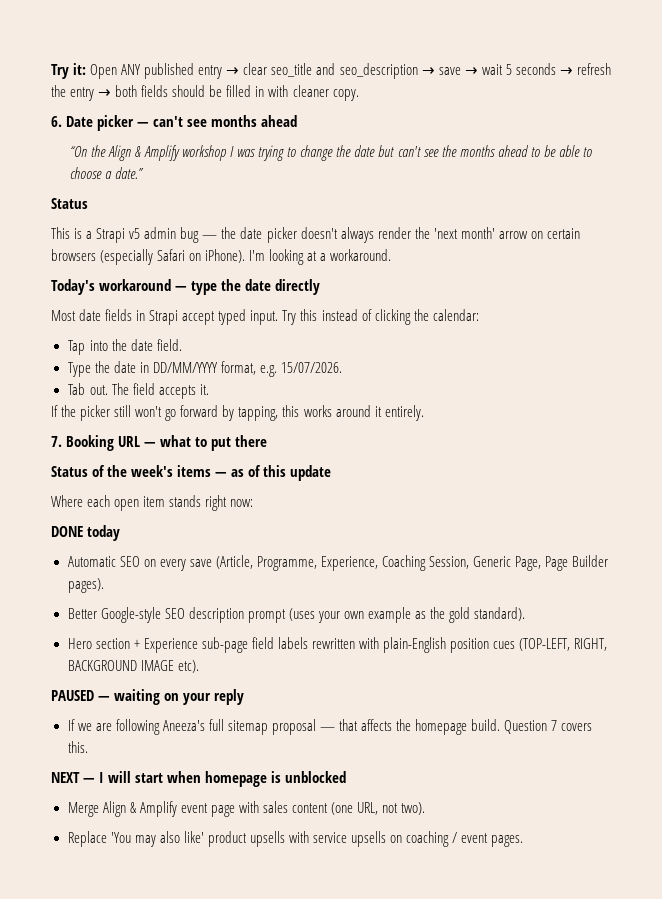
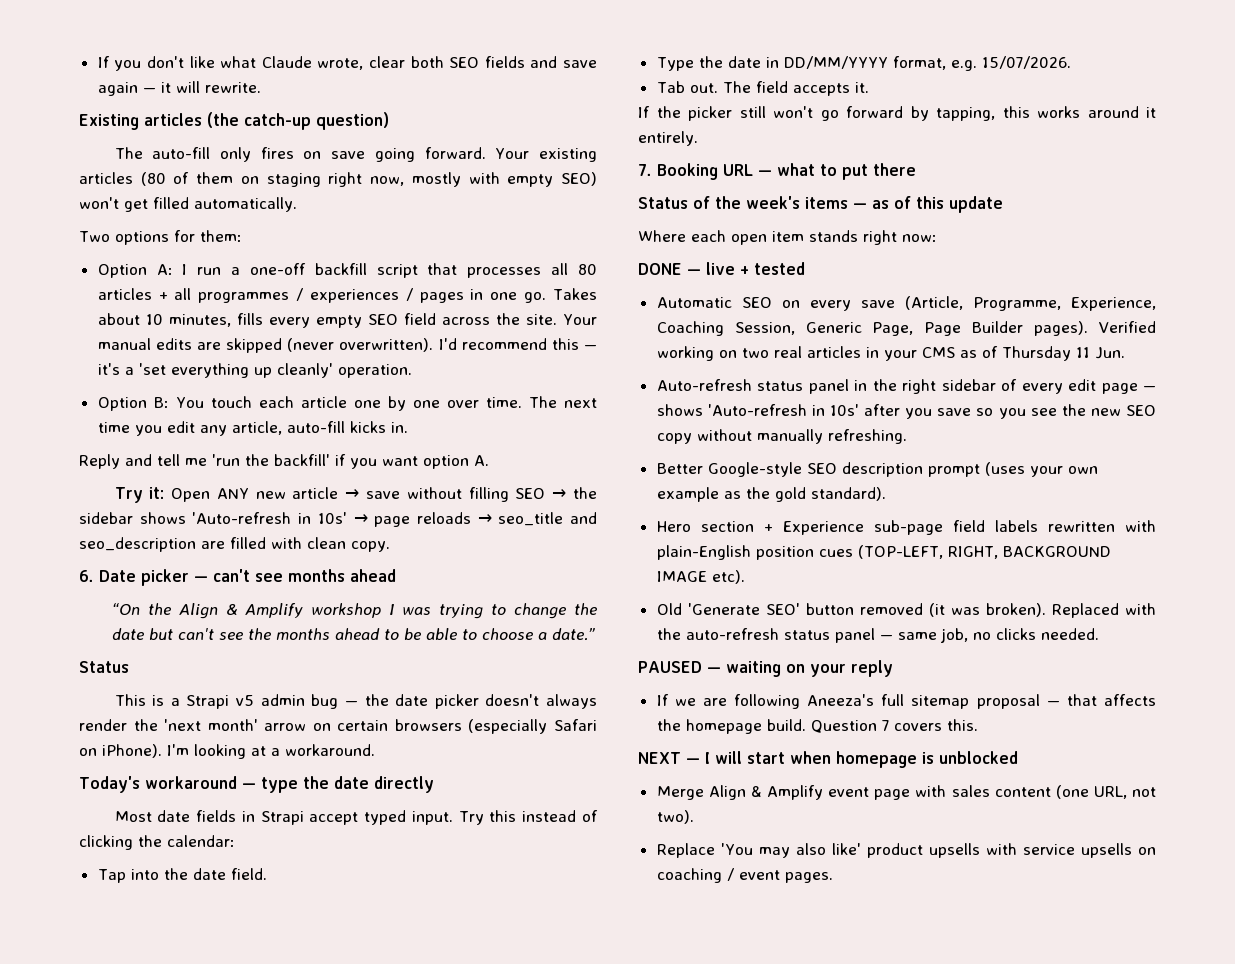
- Try it: Open ANY published entry → clear seo_title and seo_description → save → wait 5 seconds → refresh the entry → both fields should be filled in with cleaner copy.
+ If you don't like what Claude wrote, clear both SEO fields and save again — it will rewrite.
+ Existing articles (the catch-up question)
+ The auto-fill only fires on save going forward. Your existing articles (80 of them on staging right now, mostly with empty SEO) won't get filled automatically.
+ Two options for them:
+ Option A: I run a one-off backfill script that processes all 80 articles + all programmes / experiences / pages in one go. Takes about 10 minutes, fills every empty SEO field across the site. Your manual edits are skipped (never overwritten). I'd recommend this — it's a 'set everything up cleanly' operation.
+ Option B: You touch each article one by one over time. The next time you edit any article, auto-fill kicks in.
+ Reply and tell me 'run the backfill' if you want option A.
+ Try it: Open ANY new article → save without filling SEO → the sidebar shows 'Auto-refresh in 10s' → page reloads → seo_title and seo_description are filled with clean copy.
- DONE today
+ DONE — live + tested
+ Verified working on two real articles in your CMS as of Thursday 11 Jun.
+ Auto-refresh status panel in the right sidebar of every edit page — shows 'Auto-refresh in 10s' after you save so you see the new SEO copy without manually refreshing.
+ Old 'Generate SEO' button removed (it was broken). Replaced with the auto-refresh status panel — same job, no clicks needed.

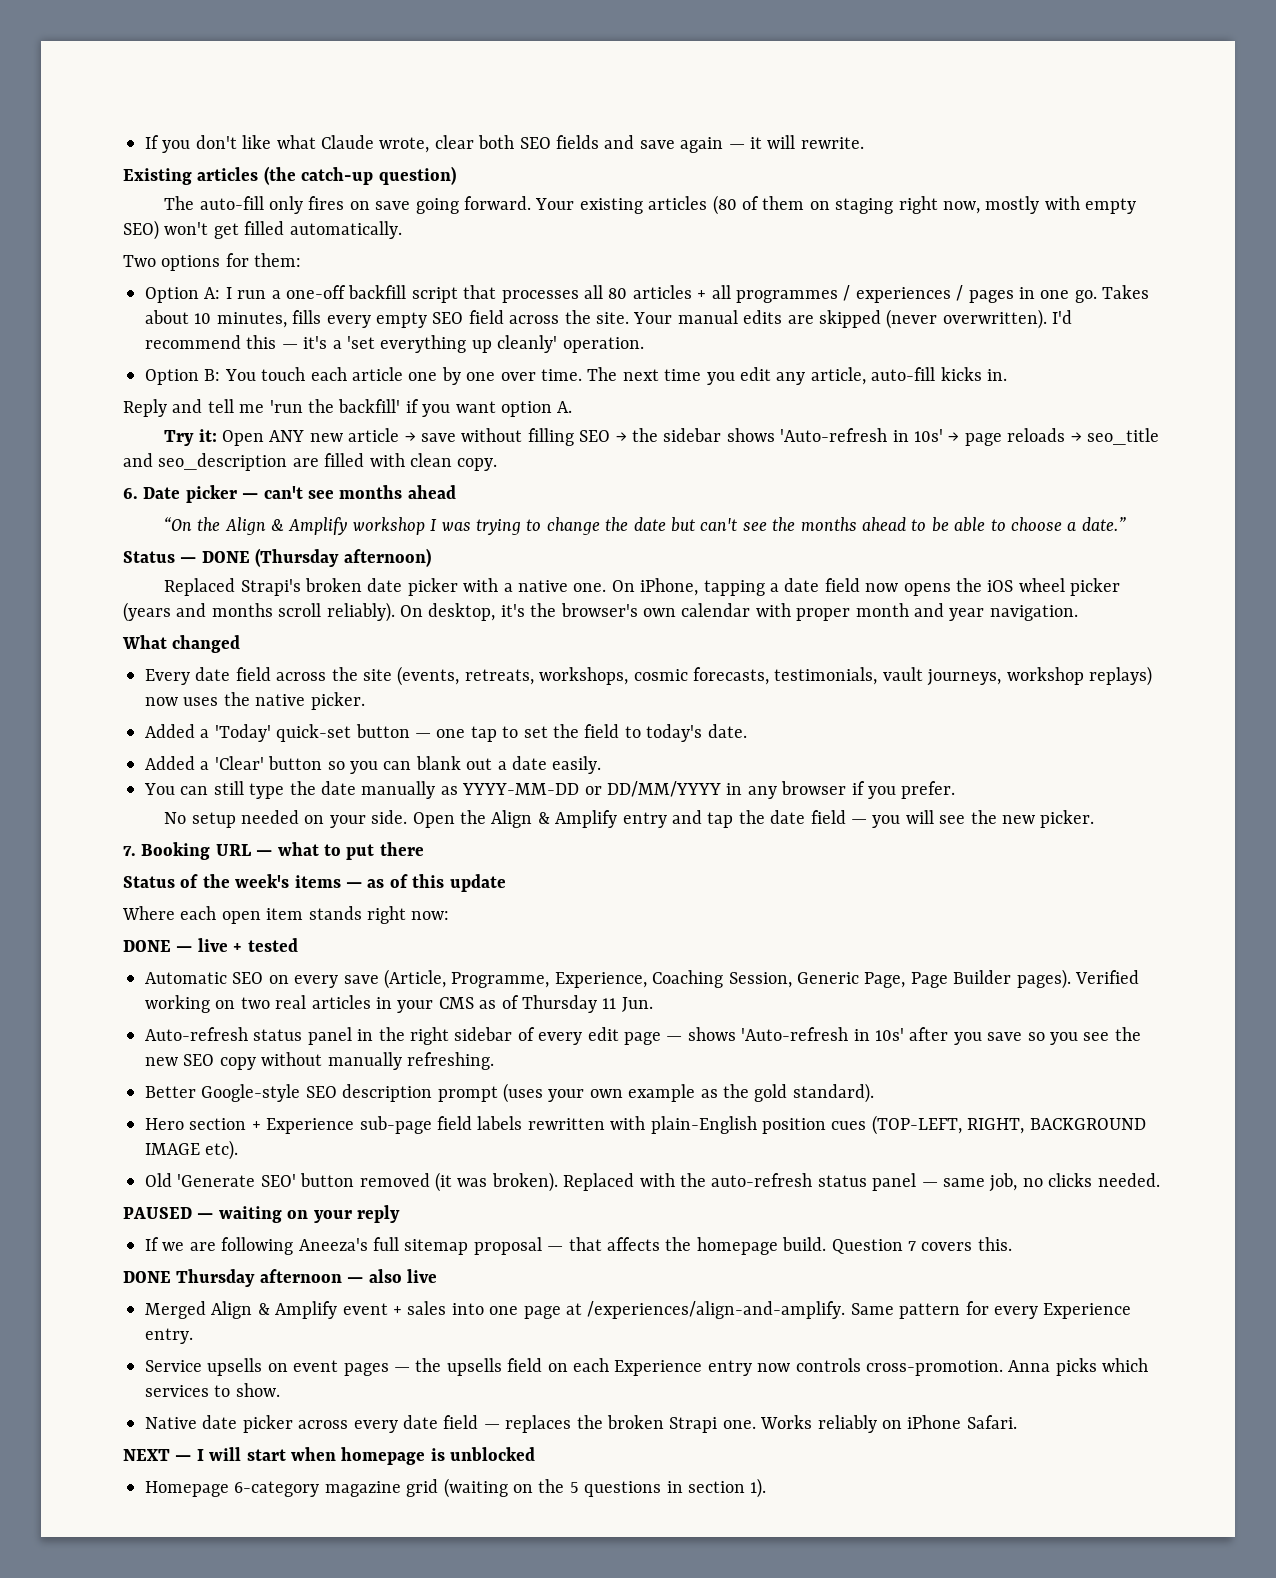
  “On the Align & Amplify workshop I was trying to change the date but can't see the months ahead to be able to choose a date.”
- Status
- This is a Strapi v5 admin bug — the date picker doesn't always render the 'next month' arrow on certain browsers (especially Safari on iPhone). I'm looking at a workaround.
- Today's workaround — type the date directly
- Most date fields in Strapi accept typed input. Try this instead of clicking the calendar:
- Tap into the date field.
- Type the date in DD/MM/YYYY format, e.g. 15/07/2026.
- Tab out. The field accepts it.
- If the picker still won't go forward by tapping, this works around it entirely.
+ Status — DONE (Thursday afternoon)
+ Replaced Strapi's broken date picker with a native one. On iPhone, tapping a date field now opens the iOS wheel picker (years and months scroll reliably). On desktop, it's the browser's own calendar with proper month and year navigation.
+ What changed
+ Every date field across the site (events, retreats, workshops, cosmic forecasts, testimonials, vault journeys, workshop replays) now uses the native picker.
+ Added a 'Today' quick-set button — one tap to set the field to today's date.
+ Added a 'Clear' button so you can blank out a date easily.
+ You can still type the date manually as YYYY-MM-DD or DD/MM/YYYY in any browser if you prefer.
+ No setup needed on your side. Open the Align & Amplify entry and tap the date field — you will see the new picker.
+ DONE Thursday afternoon — also live
+ Merged Align & Amplify event + sales into one page at /experiences/align-and-amplify. Same pattern for every Experience entry.
+ Service upsells on event pages — the upsells field on each Experience entry now controls cross-promotion. Anna picks which services to show.
+ Native date picker across every date field — replaces the broken Strapi one. Works reliably on iPhone Safari.
- Merge Align & Amplify event page with sales content (one URL, not two).
- Replace 'You may also like' product upsells with service upsells on coaching / event pages.
+ Homepage 6-category magazine grid (waiting on the 5 questions in section 1).

